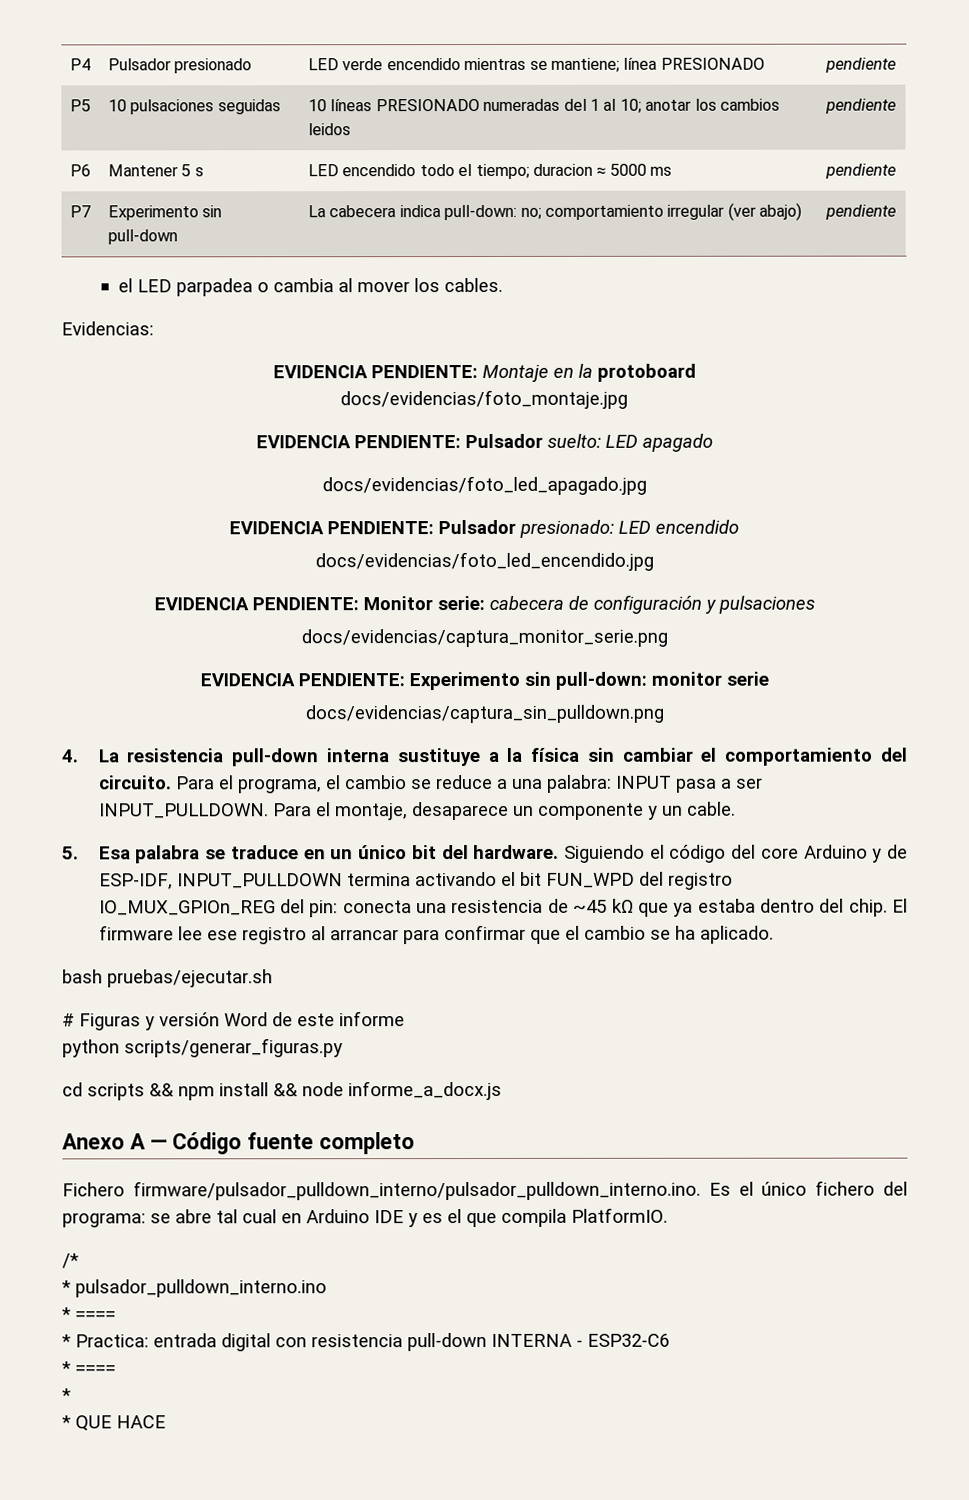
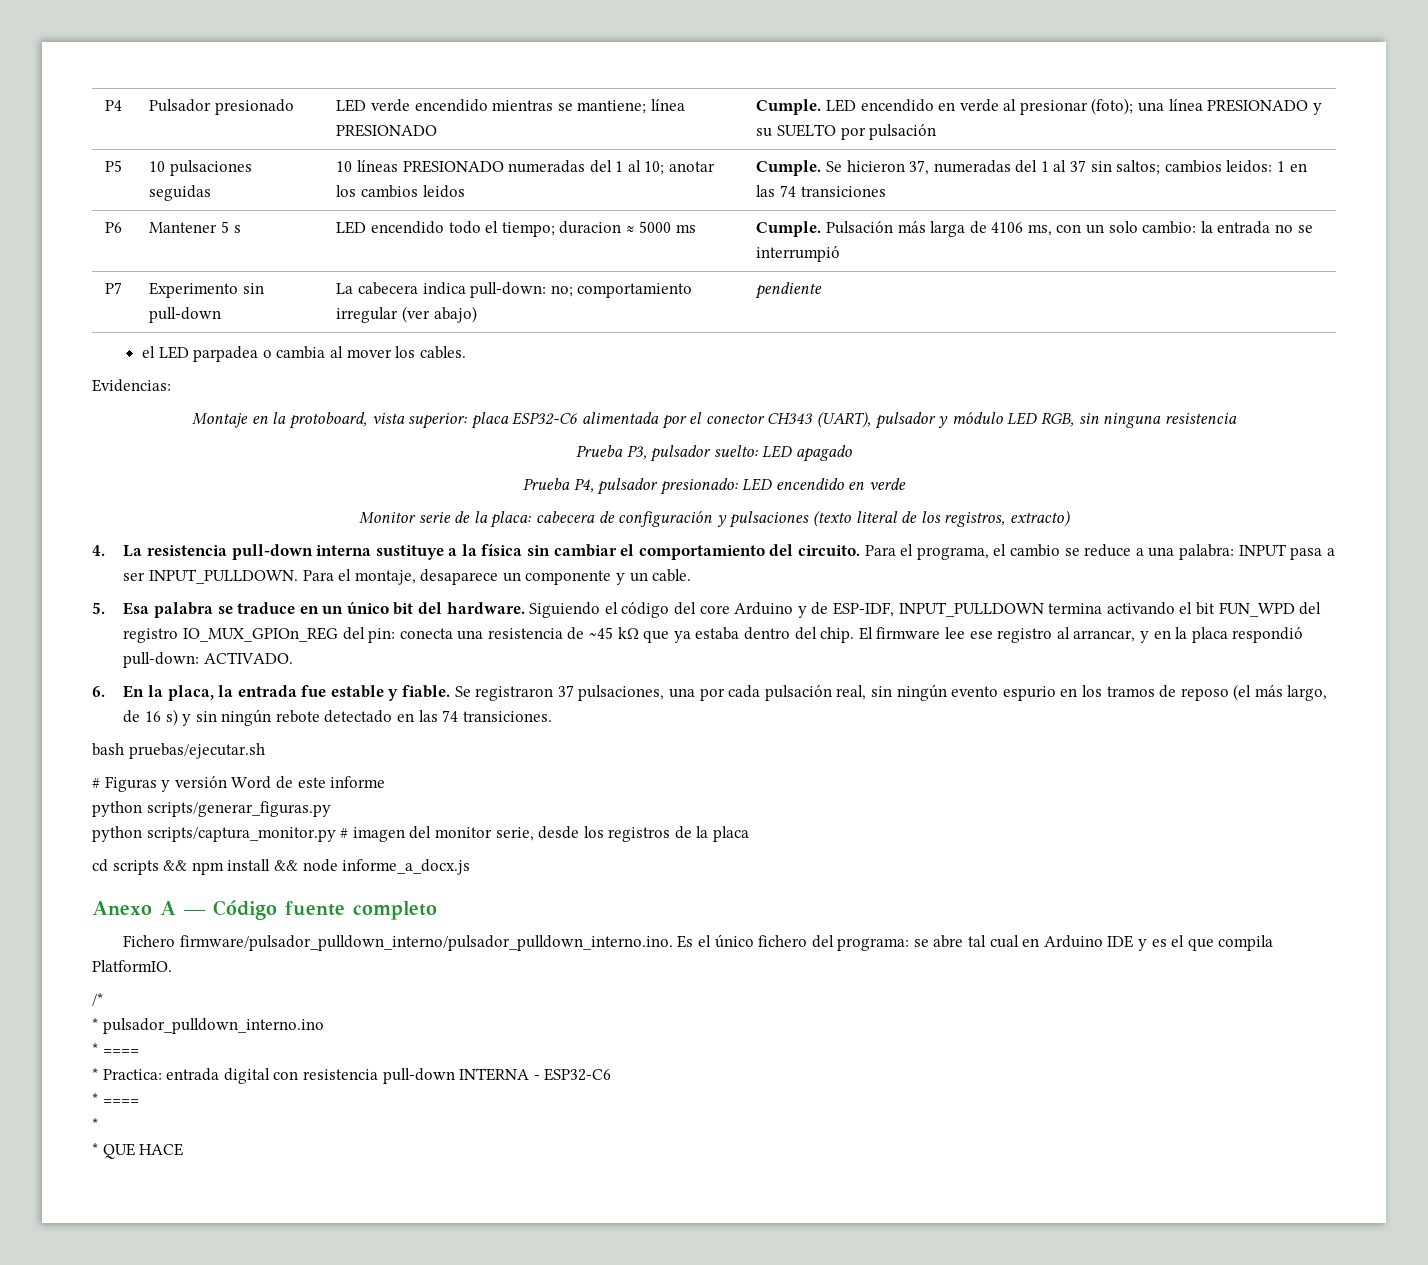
- P4 | Pulsador presionado | LED verde encendido mientras se mantiene; línea PRESIONADO | pendiente
+ P4 | Pulsador presionado | LED verde encendido mientras se mantiene; línea PRESIONADO | Cumple. LED encendido en verde al presionar (foto); una línea PRESIONADO y su SUELTO por pulsación
- P5 | 10 pulsaciones seguidas | 10 líneas PRESIONADO numeradas del 1 al 10; anotar los cambios leidos | pendiente
+ P5 | 10 pulsaciones seguidas | 10 líneas PRESIONADO numeradas del 1 al 10; anotar los cambios leidos | Cumple. Se hicieron 37, numeradas del 1 al 37 sin saltos; cambios leidos: 1 en las 74 transiciones
- P6 | Mantener 5 s | LED encendido todo el tiempo; duracion ≈ 5000 ms | pendiente
+ P6 | Mantener 5 s | LED encendido todo el tiempo; duracion ≈ 5000 ms | Cumple. Pulsación más larga de 4106 ms, con un solo cambio: la entrada no se interrumpió
- EVIDENCIA PENDIENTE: Montaje en la protoboard
- docs/evidencias/foto_montaje.jpg
- EVIDENCIA PENDIENTE: Pulsador suelto: LED apagado
+ Montaje en la protoboard, vista superior: placa ESP32-C6 alimentada por el conector CH343 (UART), pulsador y módulo LED RGB, sin ninguna resistencia
+ Prueba P3, pulsador suelto: LED apagado
- docs/evidencias/foto_led_apagado.jpg
- EVIDENCIA PENDIENTE: Pulsador presionado: LED encendido
- docs/evidencias/foto_led_encendido.jpg
- EVIDENCIA PENDIENTE: Monitor serie: cabecera de configuración y pulsaciones
- docs/evidencias/captura_monitor_serie.png
- EVIDENCIA PENDIENTE: Experimento sin pull-down: monitor serie
- docs/evidencias/captura_sin_pulldown.png
+ Prueba P4, pulsador presionado: LED encendido en verde
+ Monitor serie de la placa: cabecera de configuración y pulsaciones (texto literal de los registros, extracto)
- El firmware lee ese registro al arrancar para confirmar que el cambio se ha aplicado.
+ El firmware lee ese registro al arrancar, y en la placa respondió pull-down: ACTIVADO.
+ 6. En la placa, la entrada fue estable y fiable. Se registraron 37 pulsaciones, una por cada pulsación real, sin ningún evento espurio en los tramos de reposo (el más largo, de 16 s) y sin ningún rebote detectado en las 74 transiciones.
+ python scripts/captura_monitor.py # imagen del monitor serie, desde los registros de la placa

